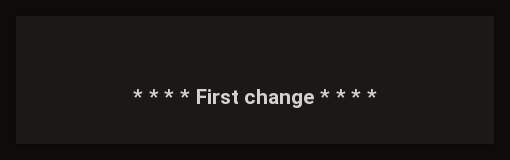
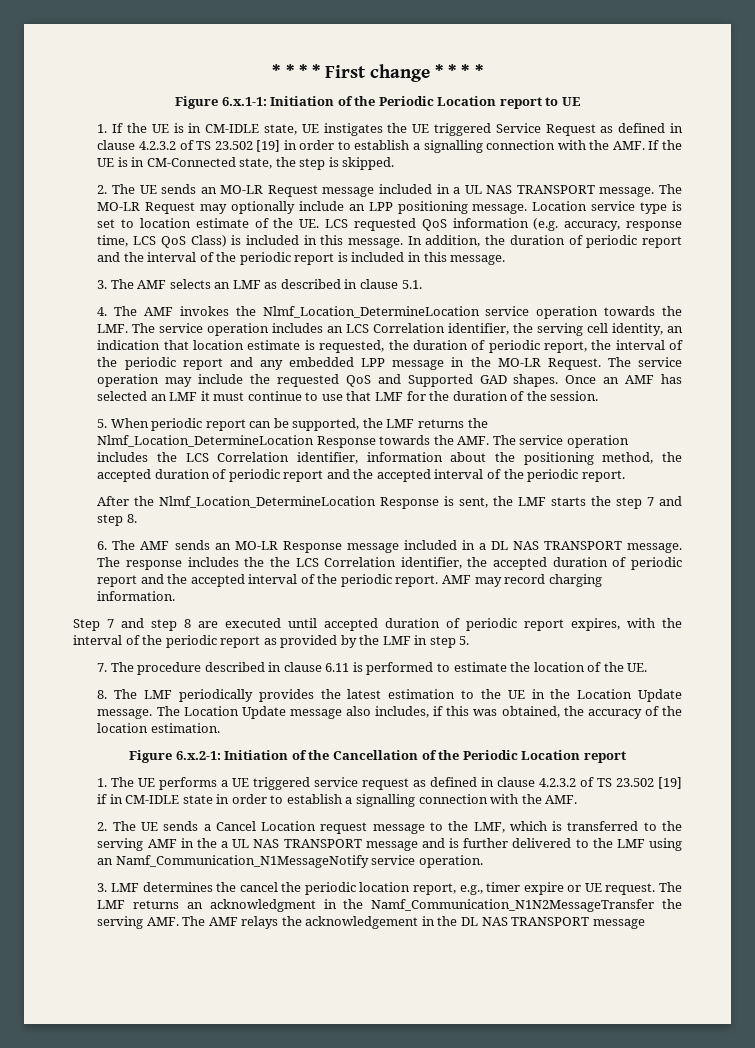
+ Figure 6.x.1-1: Initiation of the Periodic Location report to UE
+ 1. If the UE is in CM-IDLE state, UE instigates the UE triggered Service Request as defined in clause 4.2.3.2 of TS 23.502 [19] in order to establish a signalling connection with the AMF. If the UE is in CM-Connected state, the step is skipped.
+ 2. The UE sends an MO-LR Request message included in a UL NAS TRANSPORT message. The MO-LR Request may optionally include an LPP positioning message. Location service type is set to location estimate of the UE. LCS requested QoS information (e.g. accuracy, response time, LCS QoS Class) is included in this message. In addition, the duration of periodic report and the interval of the periodic report is included in this message.
+ 3. The AMF selects an LMF as described in clause 5.1.
+ 4. The AMF invokes the Nlmf_Location_DetermineLocation service operation towards the LMF. The service operation includes an LCS Correlation identifier, the serving cell identity, an indication that location estimate is requested, the duration of periodic report, the interval of the periodic report and any embedded LPP message in the MO-LR Request. The service operation may include the requested QoS and Supported GAD shapes. Once an AMF has selected an LMF it must continue to use that LMF for the duration of the session.
+ 5. When periodic report can be supported, the LMF returns the Nlmf_Location_DetermineLocation Response towards the AMF. The service operation includes the LCS Correlation identifier, information about the positioning method, the accepted duration of periodic report and the accepted interval of the periodic report.
+ After the Nlmf_Location_DetermineLocation Response is sent, the LMF starts the step 7 and step 8.
+ 6. The AMF sends an MO-LR Response message included in a DL NAS TRANSPORT message. The response includes the the LCS Correlation identifier, the accepted duration of periodic report and the accepted interval of the periodic report. AMF may record charging information.
+ Step 7 and step 8 are executed until accepted duration of periodic report expires, with the interval of the periodic report as provided by the LMF in step 5.
+ 7. The procedure described in clause 6.11 is performed to estimate the location of the UE.
+ 8. The LMF periodically provides the latest estimation to the UE in the Location Update message. The Location Update message also includes, if this was obtained, the accuracy of the location estimation.
+ Figure 6.x.2-1: Initiation of the Cancellation of the Periodic Location report
+ 1. The UE performs a UE triggered service request as defined in clause 4.2.3.2 of TS 23.502 [19] if in CM-IDLE state in order to establish a signalling connection with the AMF.
+ 2. The UE sends a Cancel Location request message to the LMF, which is transferred to the serving AMF in the a UL NAS TRANSPORT message and is further delivered to the LMF using an Namf_Communication_N1MessageNotify service operation.
+ 3. LMF determines the cancel the periodic location report, e.g., timer expire or UE request. The LMF returns an acknowledgment in the Namf_Communication_N1N2MessageTransfer the serving AMF. The AMF relays the acknowledgement in the DL NAS TRANSPORT message

